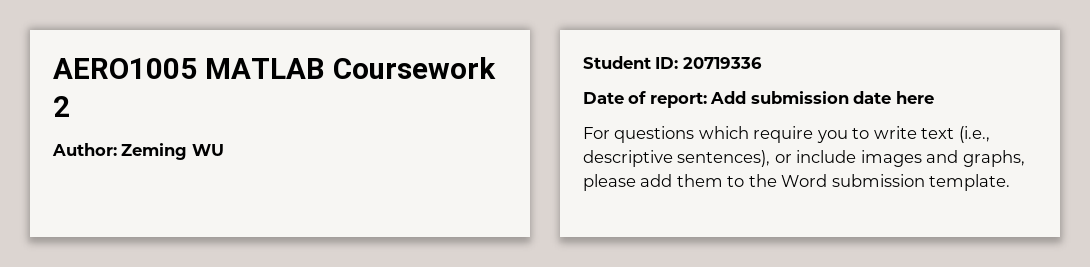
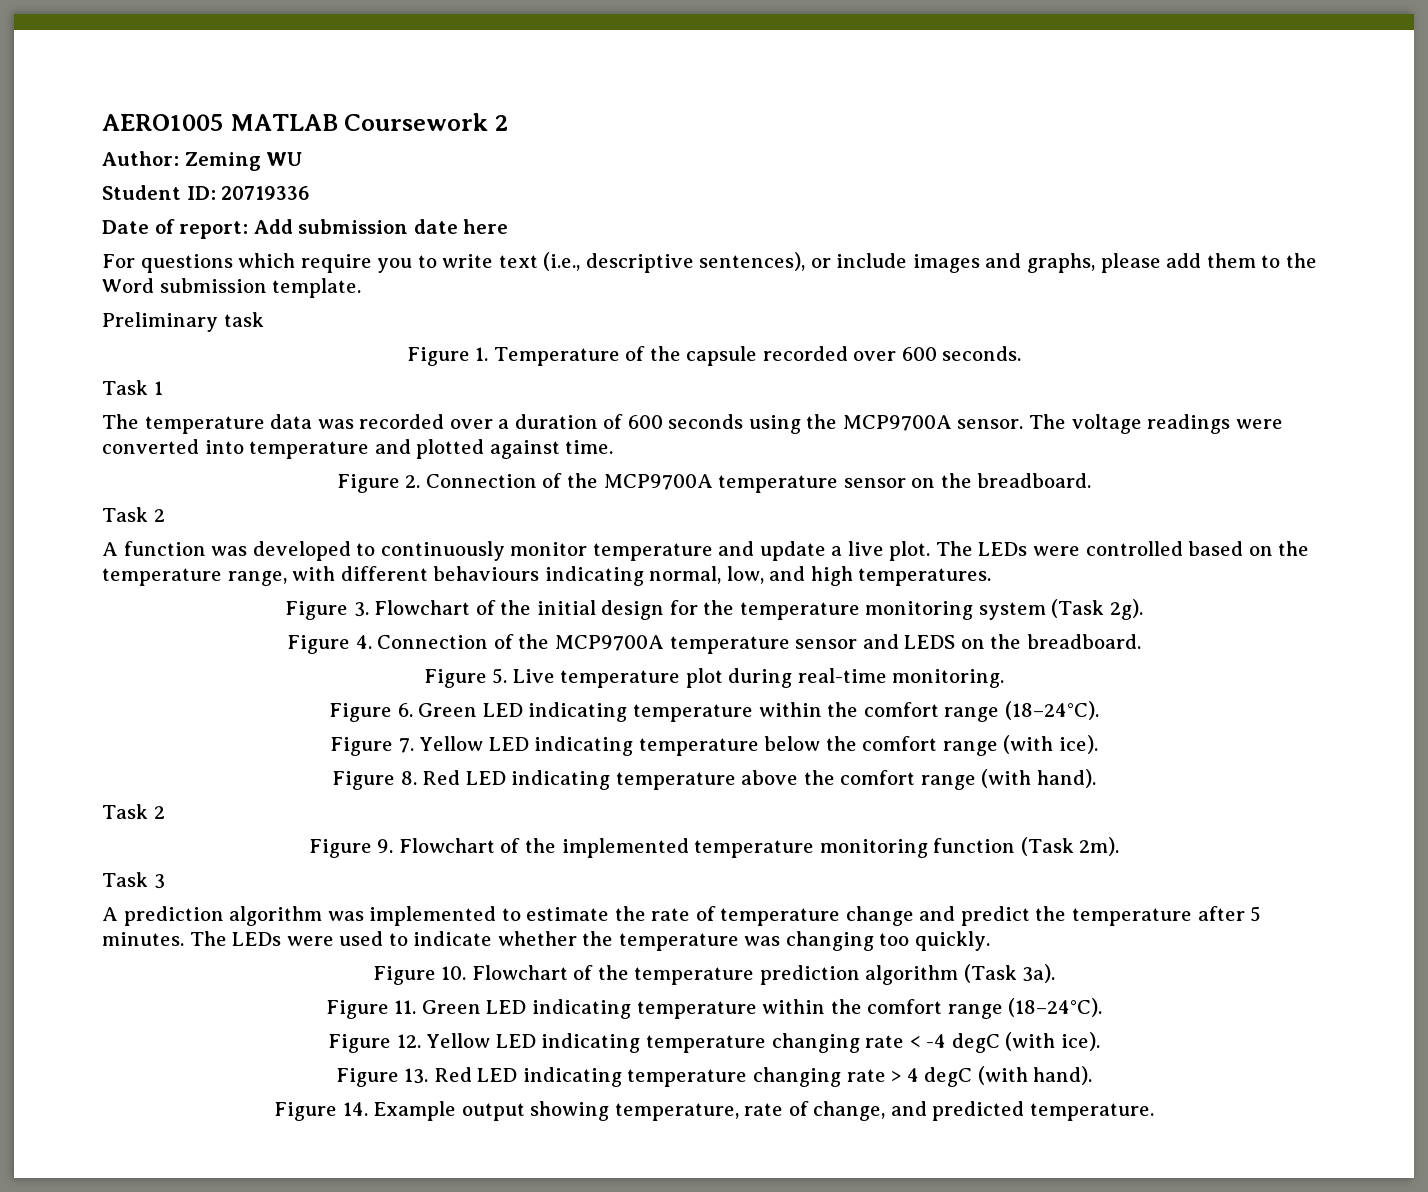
+ Preliminary task
+ Figure 1. Temperature of the capsule recorded over 600 seconds.
+ Task 1
+ The temperature data was recorded over a duration of 600 seconds using the MCP9700A sensor. The voltage readings were converted into temperature and plotted against time.
+ Figure 2. Connection of the MCP9700A temperature sensor on the breadboard.
+ Task 2
+ A function was developed to continuously monitor temperature and update a live plot. The LEDs were controlled based on the temperature range, with different behaviours indicating normal, low, and high temperatures.
+ Figure 3. Flowchart of the initial design for the temperature monitoring system (Task 2g).
+ Figure 4. Connection of the MCP9700A temperature sensor and LEDS on the breadboard.
+ Figure 5. Live temperature plot during real-time monitoring.
+ Figure 6. Green LED indicating temperature within the comfort range (18–24°C).
+ Figure 7. Yellow LED indicating temperature below the comfort range (with ice).
+ Figure 8. Red LED indicating temperature above the comfort range (with hand).
+ Task 2
+ Figure 9. Flowchart of the implemented temperature monitoring function (Task 2m).
+ Task 3
+ A prediction algorithm was implemented to estimate the rate of temperature change and predict the temperature after 5 minutes. The LEDs were used to indicate whether the temperature was changing too quickly.
+ Figure 10. Flowchart of the temperature prediction algorithm (Task 3a).
+ Figure 11. Green LED indicating temperature within the comfort range (18–24°C).
+ Figure 12. Yellow LED indicating temperature changing rate < -4 degC (with ice).
+ Figure 13. Red LED indicating temperature changing rate > 4 degC (with hand).
+ Figure 14. Example output showing temperature, rate of change, and predicted temperature.

